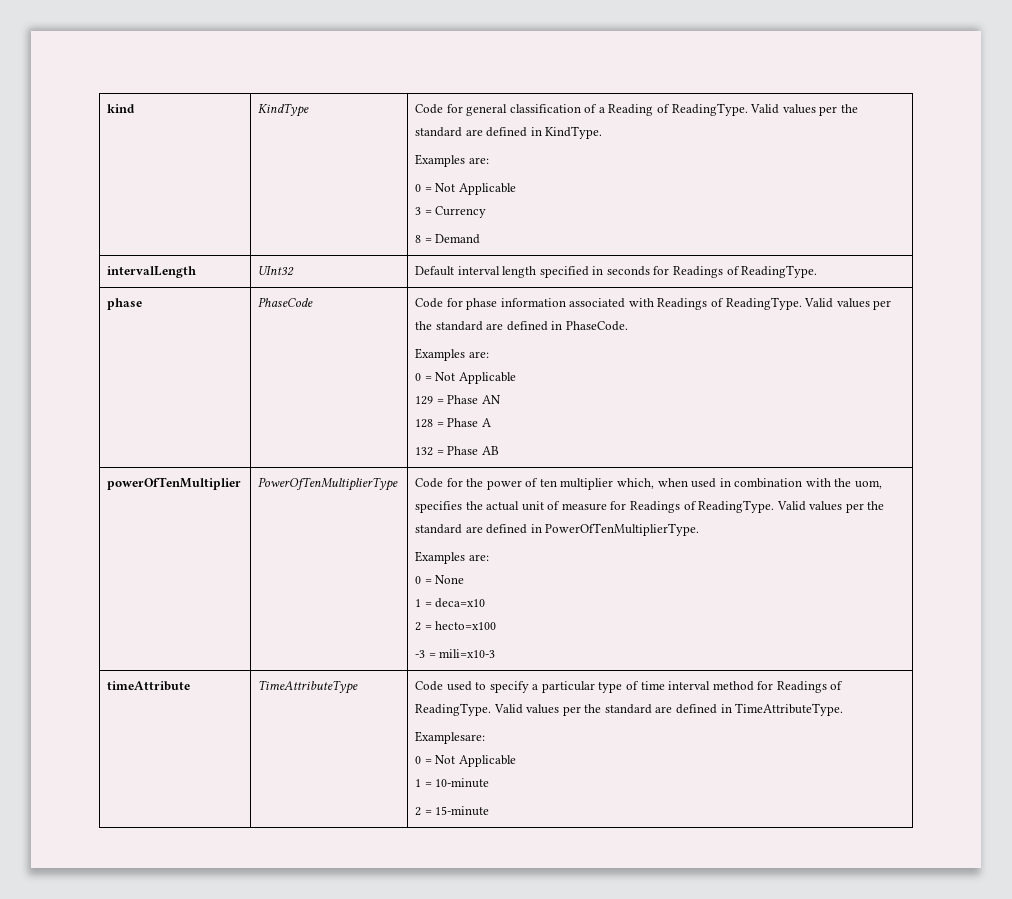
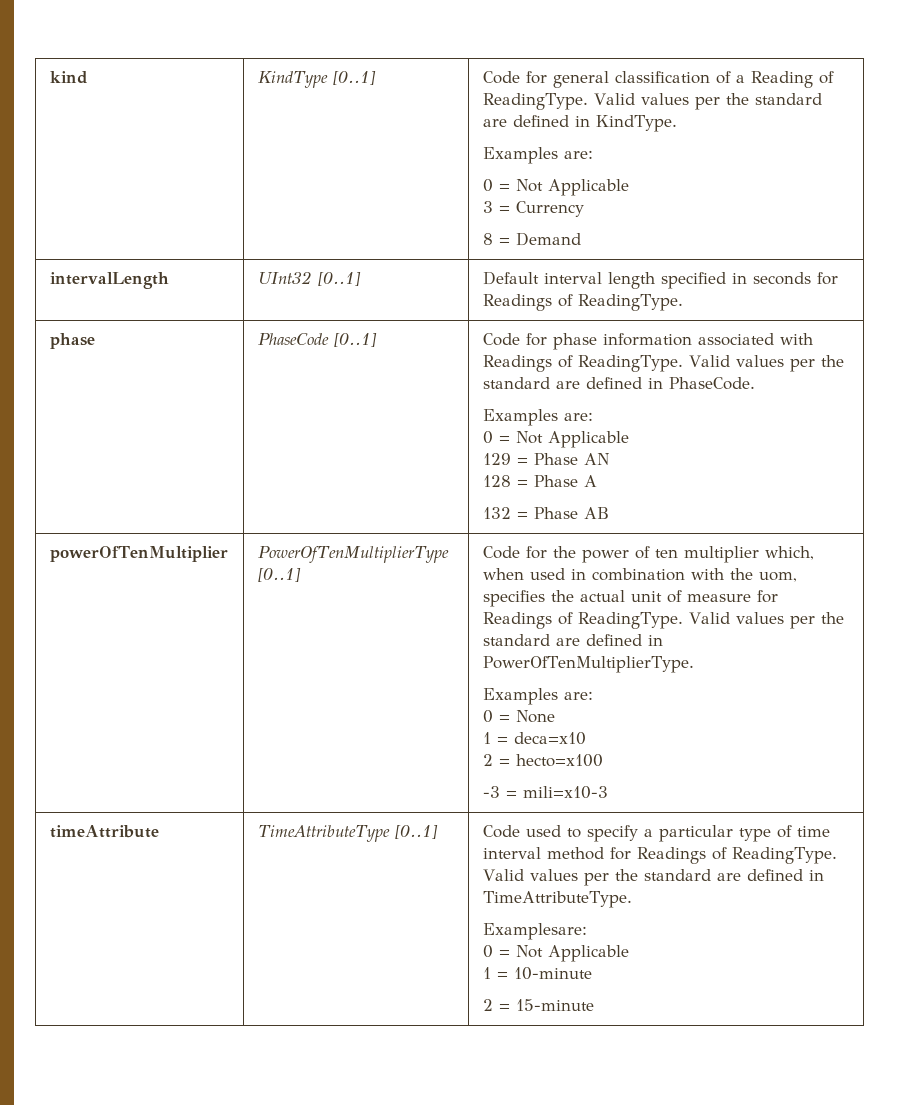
- kind | KindType | Code for general classification of a Reading of ReadingType. Valid values per the standard are defined in KindType.
+ kind | KindType [0..1] | Code for general classification of a Reading of ReadingType. Valid values per the standard are defined in KindType.
- intervalLength | UInt32 | Default interval length specified in seconds for Readings of ReadingType.
+ intervalLength | UInt32 [0..1] | Default interval length specified in seconds for Readings of ReadingType.
- phase | PhaseCode | Code for phase information associated with Readings of ReadingType. Valid values per the standard are defined in PhaseCode.
+ phase | PhaseCode [0..1] | Code for phase information associated with Readings of ReadingType. Valid values per the standard are defined in PhaseCode.
- PowerOfTenMultiplierType
+ PowerOfTenMultiplierType [0..1]
- timeAttribute | TimeAttributeType | Code used to specify a particular type of time interval method for Readings of ReadingType. Valid values per the standard are defined in TimeAttributeType.
+ timeAttribute | TimeAttributeType [0..1] | Code used to specify a particular type of time interval method for Readings of ReadingType. Valid values per the standard are defined in TimeAttributeType.

